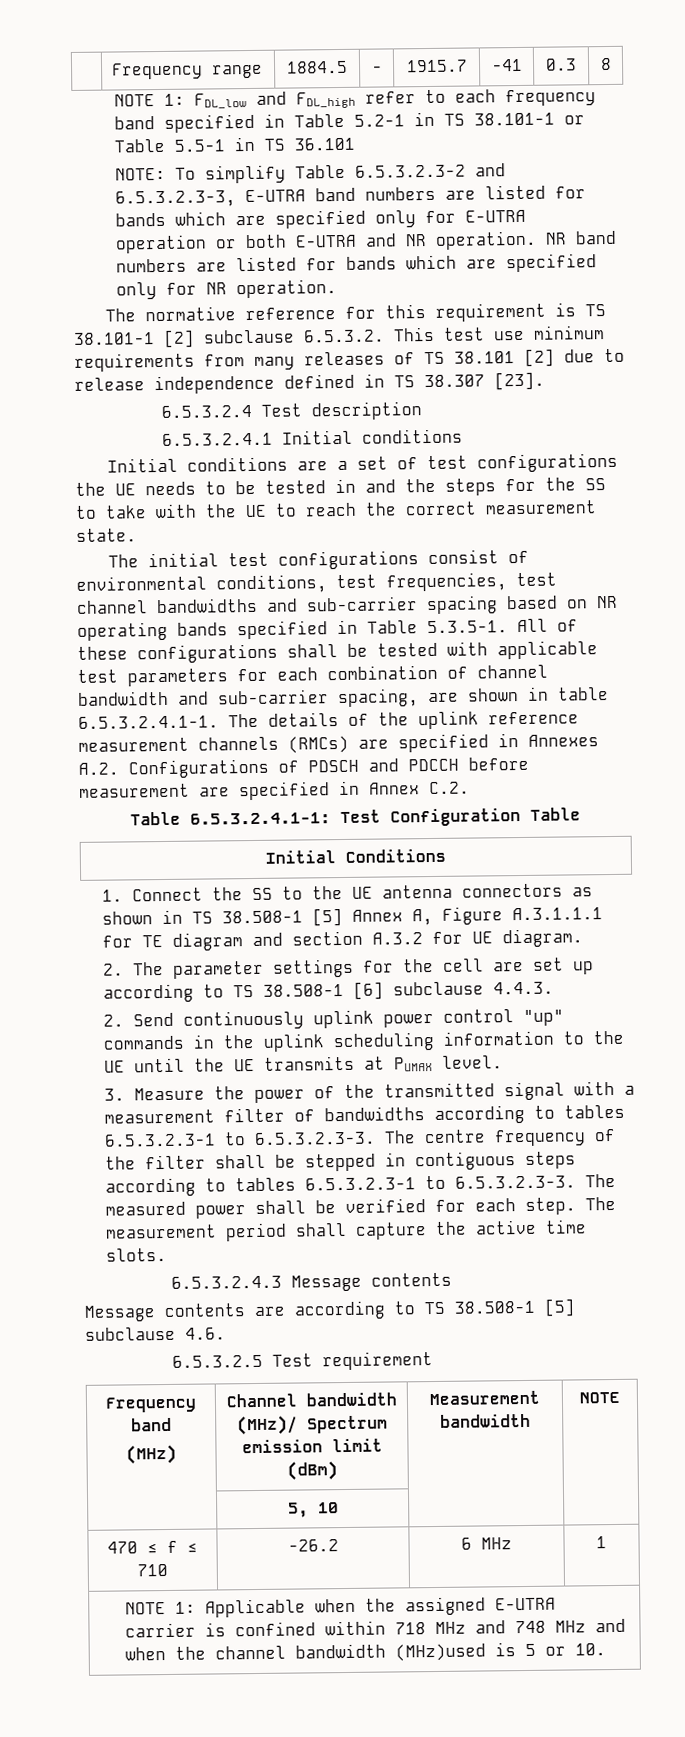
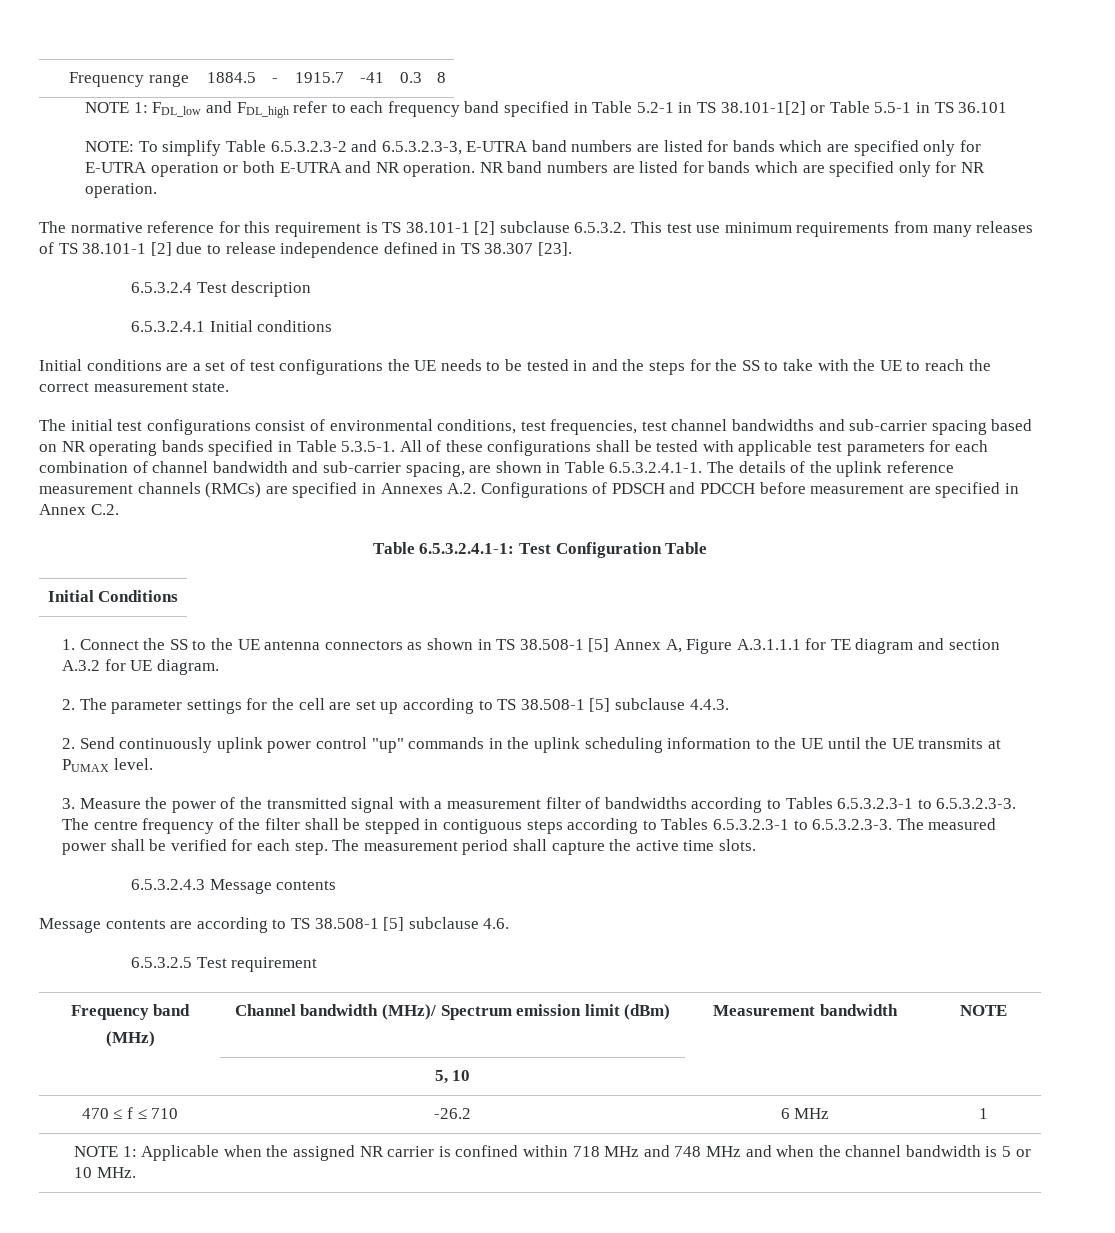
- NOTE 1: FDL_low and FDL_high refer to each frequency band specified in Table 5.2-1 in TS 38.101-1 or Table 5.5-1 in TS 36.101
+ NOTE 1: FDL_low and FDL_high refer to each frequency band specified in Table 5.2-1 in TS 38.101-1[2] or Table 5.5-1 in TS 36.101
- The normative reference for this requirement is TS 38.101-1 [2] subclause 6.5.3.2. This test use minimum requirements from many releases of TS 38.101 [2] due to release independence defined in TS 38.307 [23].
+ The normative reference for this requirement is TS 38.101-1 [2] subclause 6.5.3.2. This test use minimum requirements from many releases of TS 38.101-1 [2] due to release independence defined in TS 38.307 [23].
- The initial test configurations consist of environmental conditions, test frequencies, test channel bandwidths and sub-carrier spacing based on NR operating bands specified in Table 5.3.5-1. All of these configurations shall be tested with applicable test parameters for each combination of channel bandwidth and sub-carrier spacing, are shown in table 6.5.3.2.4.1-1. The details of the uplink reference measurement channels (RMCs) are specified in Annexes A.2. Configurations of PDSCH and PDCCH before measurement are specified in Annex C.2.
+ The initial test configurations consist of environmental conditions, test frequencies, test channel bandwidths and sub-carrier spacing based on NR operating bands specified in Table 5.3.5-1. All of these configurations shall be tested with applicable test parameters for each combination of channel bandwidth and sub-carrier spacing, are shown in Table 6.5.3.2.4.1-1. The details of the uplink reference measurement channels (RMCs) are specified in Annexes A.2. Configurations of PDSCH and PDCCH before measurement are specified in Annex C.2.
- 2. The parameter settings for the cell are set up according to TS 38.508-1 [6] subclause 4.4.3.
+ 2. The parameter settings for the cell are set up according to TS 38.508-1 [5] subclause 4.4.3.
- 3. Measure the power of the transmitted signal with a measurement filter of bandwidths according to tables 6.5.3.2.3-1 to 6.5.3.2.3-3. The centre frequency of the filter shall be stepped in contiguous steps according to tables 6.5.3.2.3-1 to 6.5.3.2.3-3. The measured power shall be verified for each step.
+ 3. Measure the power of the transmitted signal with a measurement filter of bandwidths according to Tables 6.5.3.2.3-1 to 6.5.3.2.3-3. The centre frequency of the filter shall be stepped in contiguous steps according to Tables 6.5.3.2.3-1 to 6.5.3.2.3-3. The measured power shall be verified for each step.
- NOTE 1: Applicable when the assigned E-UTRA carrier is confined within 718 MHz and 748 MHz and when the channel bandwidth (MHz)used is 5 or 10.
+ NOTE 1: Applicable when the assigned NR carrier is confined within 718 MHz and 748 MHz and when the channel bandwidth is 5 or 10 MHz.

